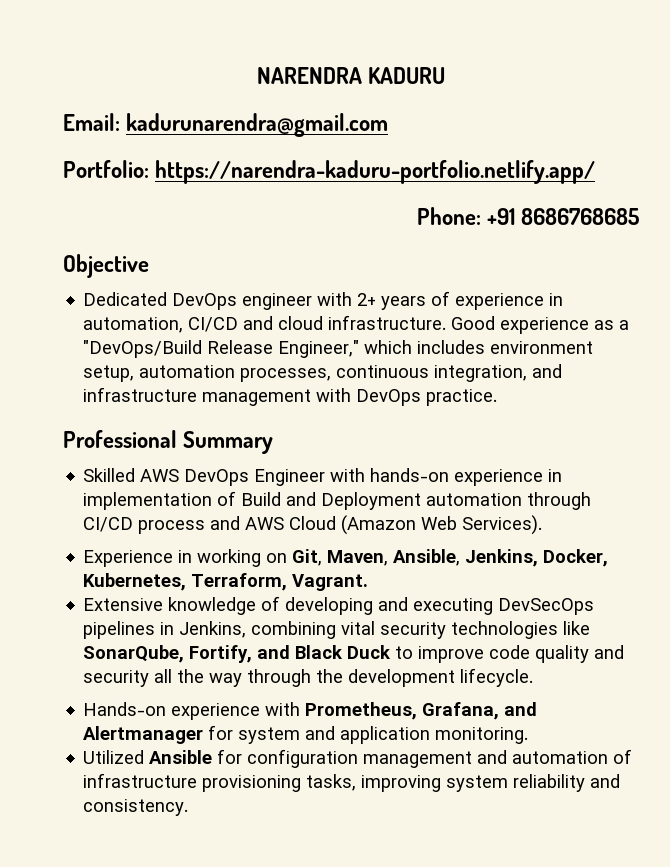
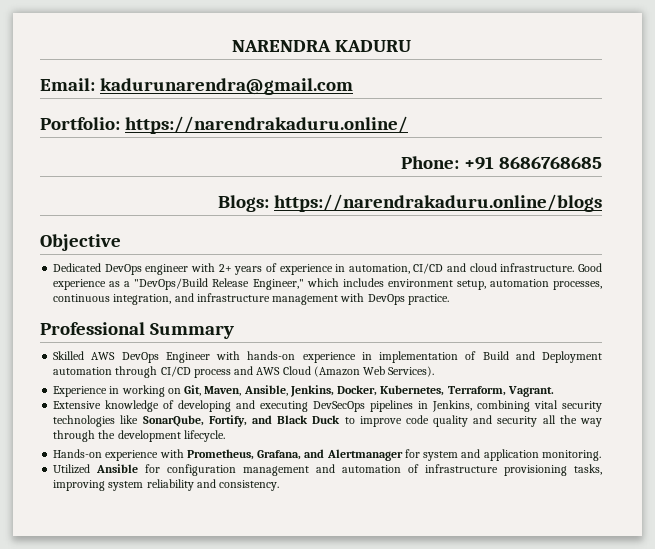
- Portfolio: https://narendra-kaduru-portfolio.netlify.app/
+ Portfolio: https://narendrakaduru.online/
+ Blogs: https://narendrakaduru.online/blogs

